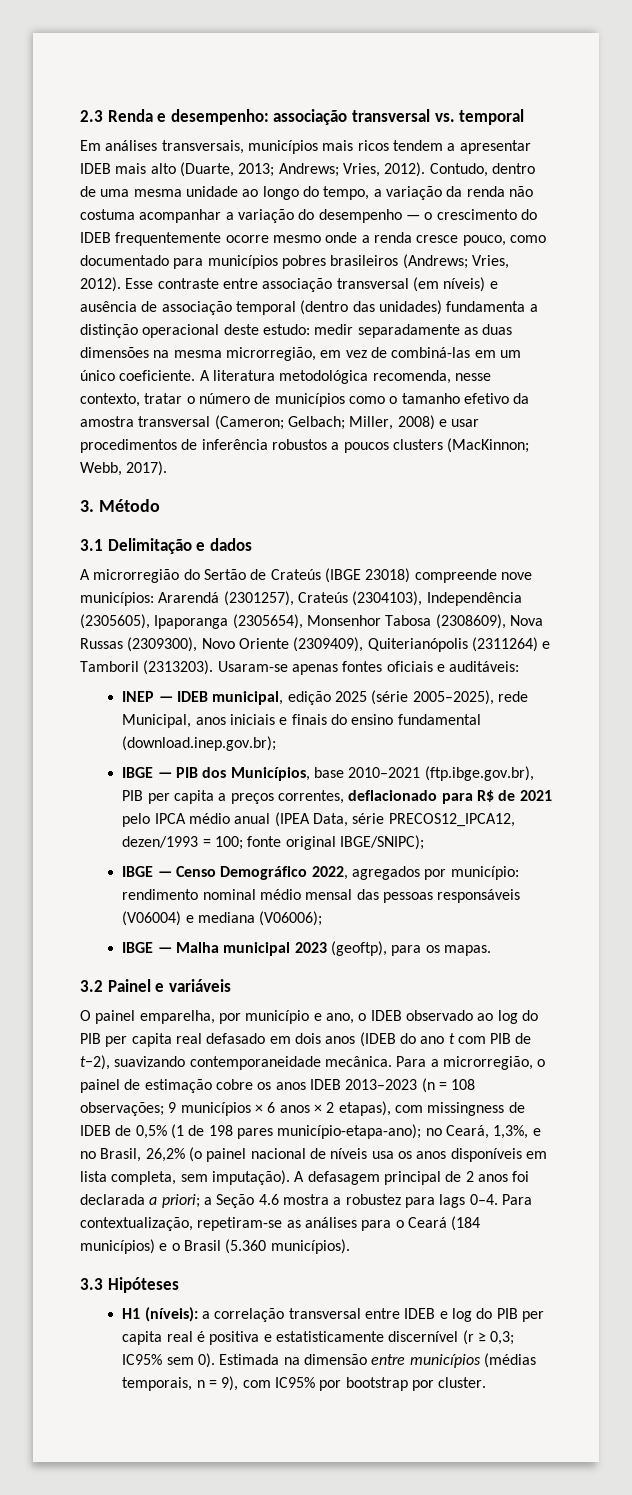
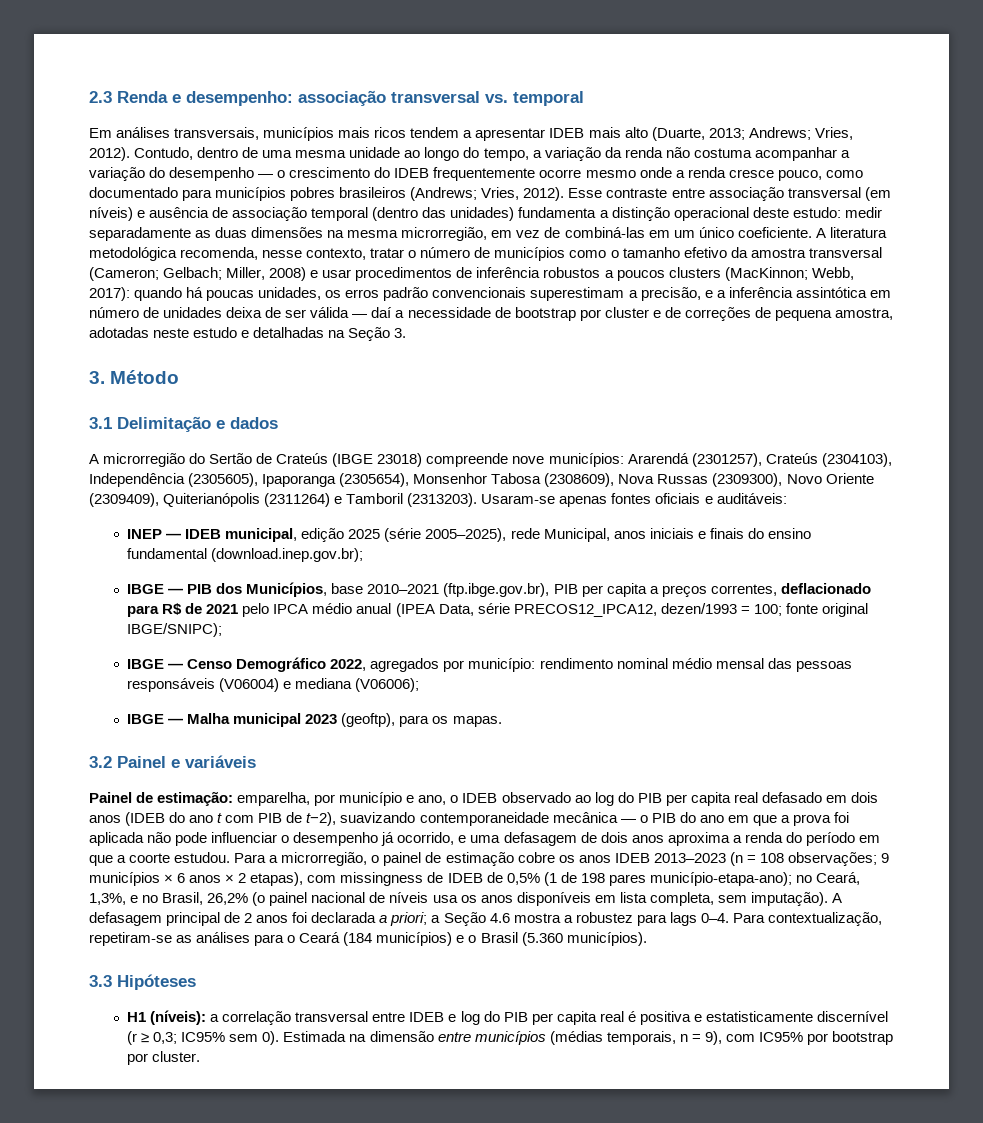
- A literatura metodológica recomenda, nesse contexto, tratar o número de municípios como o tamanho efetivo da amostra transversal (Cameron; Gelbach; Miller, 2008) e usar procedimentos de inferência robustos a poucos clusters (MacKinnon; Webb, 2017).
+ A literatura metodológica recomenda, nesse contexto, tratar o número de municípios como o tamanho efetivo da amostra transversal (Cameron; Gelbach; Miller, 2008) e usar procedimentos de inferência robustos a poucos clusters (MacKinnon; Webb, 2017): quando há poucas unidades, os erros padrão convencionais superestimam a precisão, e a inferência assintótica em número de unidades deixa de ser válida — daí a necessidade de bootstrap por cluster e de correções de pequena amostra, adotadas neste estudo e detalhadas na Seção 3.
- O painel emparelha, por município e ano, o IDEB observado ao log do PIB per capita real defasado em dois anos (IDEB do ano t com PIB de t−2), suavizando contemporaneidade mecânica.
+ Painel de estimação: emparelha, por município e ano, o IDEB observado ao log do PIB per capita real defasado em dois anos (IDEB do ano t com PIB de t−2), suavizando contemporaneidade mecânica — o PIB do ano em que a prova foi aplicada não pode influenciar o desempenho já ocorrido, e uma defasagem de dois anos aproxima a renda do período em que a coorte estudou.

